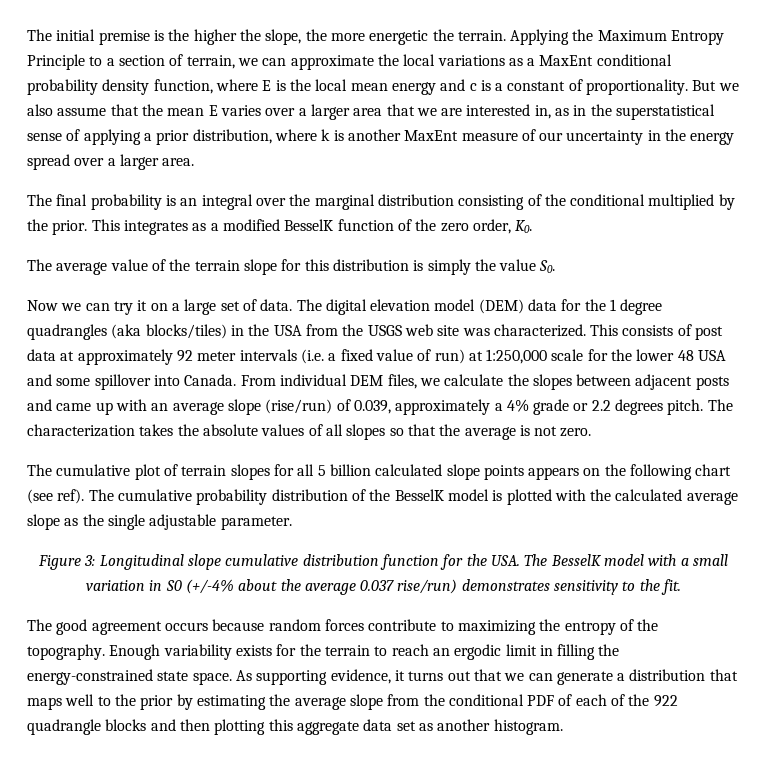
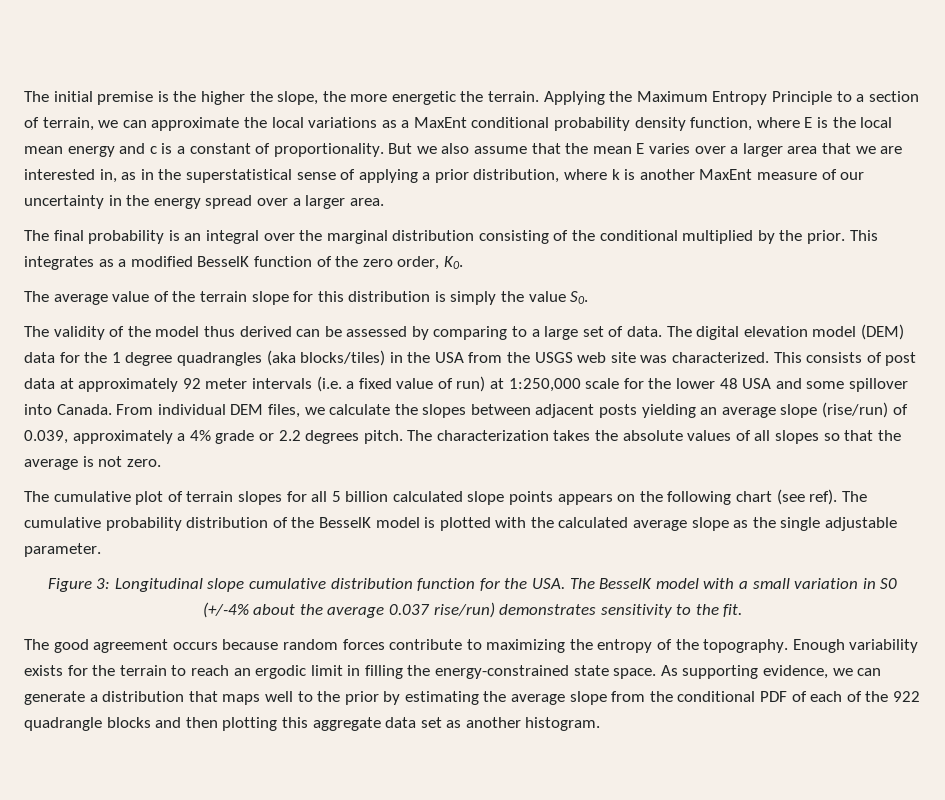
- Now we can try it on a large set of data.
+ The validity of the model thus derived can be assessed by comparing to a large set of data.
- From individual DEM files, we calculate the slopes between adjacent posts and came up with an average slope (rise/run) of 0.039, approximately a 4% grade or 2.2 degrees pitch.
+ From individual DEM files, we calculate the slopes between adjacent posts yielding an average slope (rise/run) of 0.039, approximately a 4% grade or 2.2 degrees pitch.
- As supporting evidence, it turns out that we can generate a distribution that maps well to the prior by estimating the average slope from the conditional PDF of each of the 922 quadrangle blocks and then plotting this aggregate data set as another histogram.
+ As supporting evidence, we can generate a distribution that maps well to the prior by estimating the average slope from the conditional PDF of each of the 922 quadrangle blocks and then plotting this aggregate data set as another histogram.

